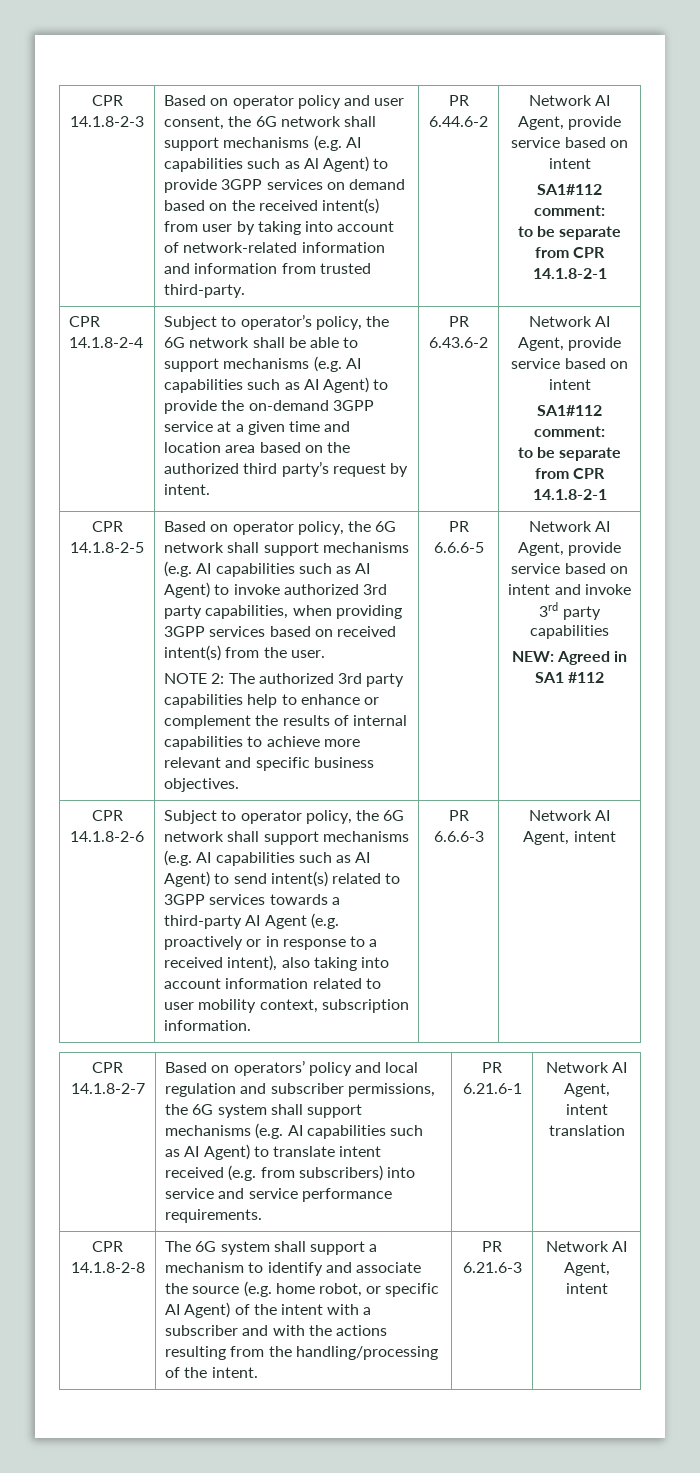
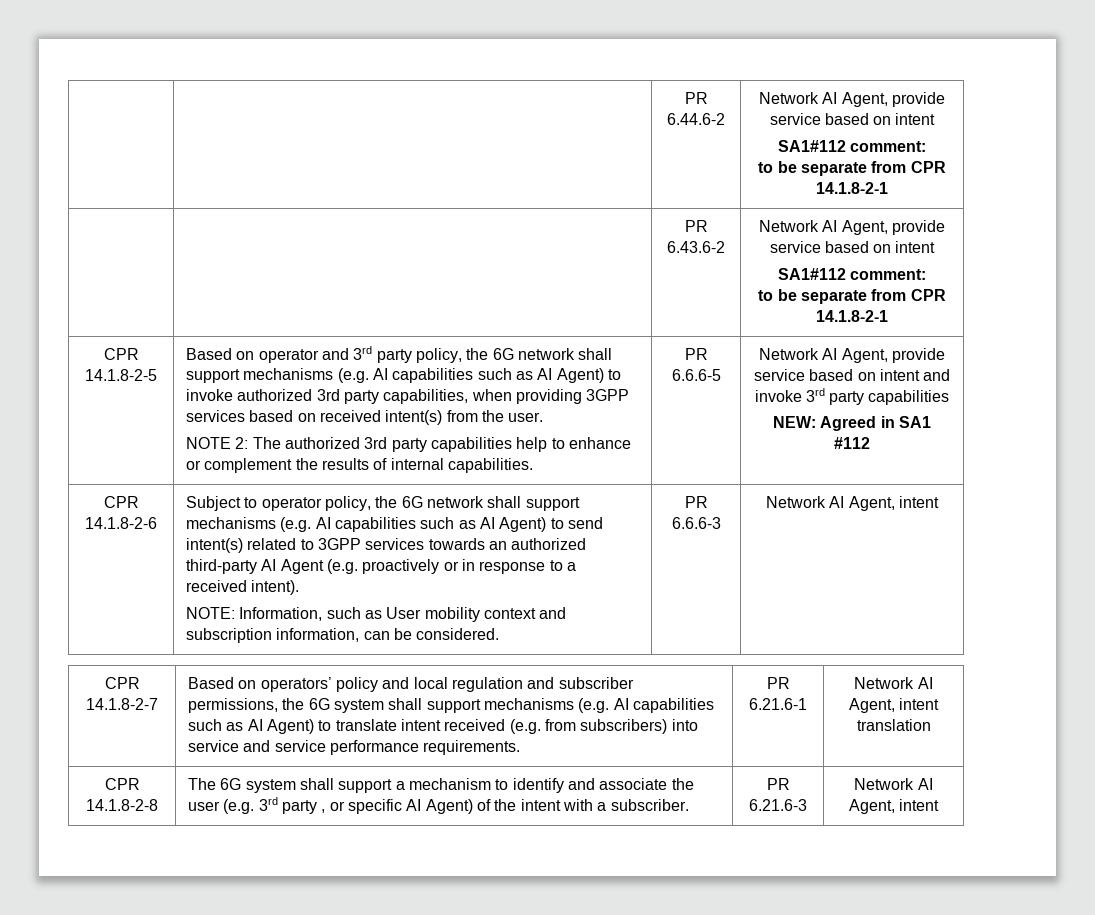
- CPR 14.1.8-2-3 | Based on operator policy and user consent, the 6G network shall support mechanisms (e.g. AI capabilities such as Al Agent) to provide 3GPP services on demand based on the received intent(s) from user by taking into account of network-related information and information from trusted third-party.
- CPR 14.1.8-2-4 | Subject to operator’s policy, the 6G network shall be able to support mechanisms (e.g. AI capabilities such as AI Agent) to provide the on-demand 3GPP service at a given time and location area based on the authorized third party’s request by intent.
- Based on operator policy, the 6G network shall support mechanisms (e.g. AI capabilities such as AI Agent) to invoke authorized 3rd party capabilities, when providing 3GPP services based on received intent(s) from the user.
+ Based on operator and 3rd party policy, the 6G network shall support mechanisms (e.g. AI capabilities such as AI Agent) to invoke authorized 3rd party capabilities, when providing 3GPP services based on received intent(s) from the user.
- NOTE 2: The authorized 3rd party capabilities help to enhance or complement the results of internal capabilities to achieve more relevant and specific business objectives.
+ NOTE 2: The authorized 3rd party capabilities help to enhance or complement the results of internal capabilities.
- Subject to operator policy, the 6G network shall support mechanisms (e.g. AI capabilities such as AI Agent) to send intent(s) related to 3GPP services towards a third-party AI Agent (e.g. proactively or in response to a received intent), also taking into account information related to user mobility context, subscription information.
+ Subject to operator policy, the 6G network shall support mechanisms (e.g. AI capabilities such as AI Agent) to send intent(s) related to 3GPP services towards an authorized third-party AI Agent (e.g. proactively or in response to a received intent).
+ NOTE: Information, such as User mobility context and subscription information, can be considered.
- The 6G system shall support a mechanism to identify and associate the source (e.g. home robot, or specific AI Agent) of the intent with a subscriber and with the actions resulting from the handling/processing of the intent.
+ The 6G system shall support a mechanism to identify and associate the user (e.g. 3rd party , or specific AI Agent) of the intent with a subscriber.

